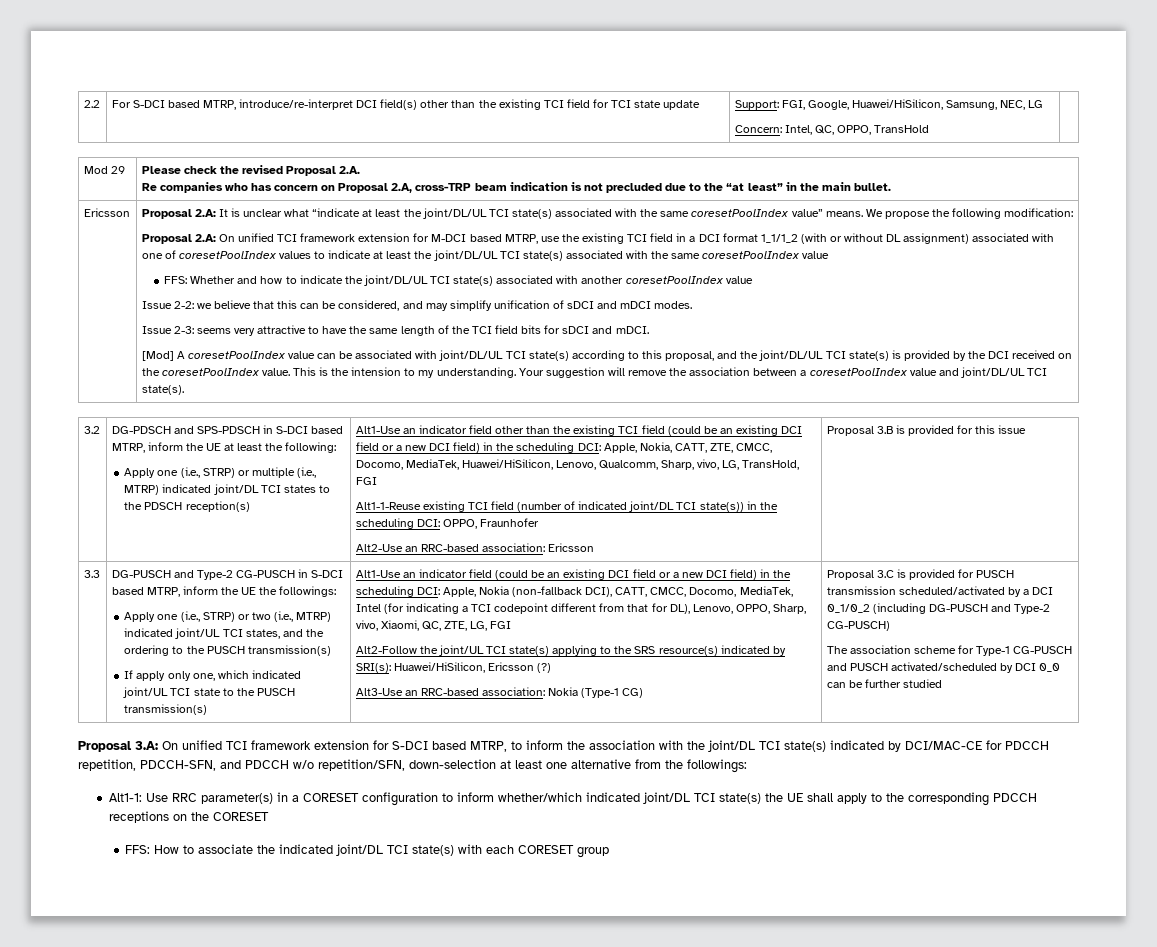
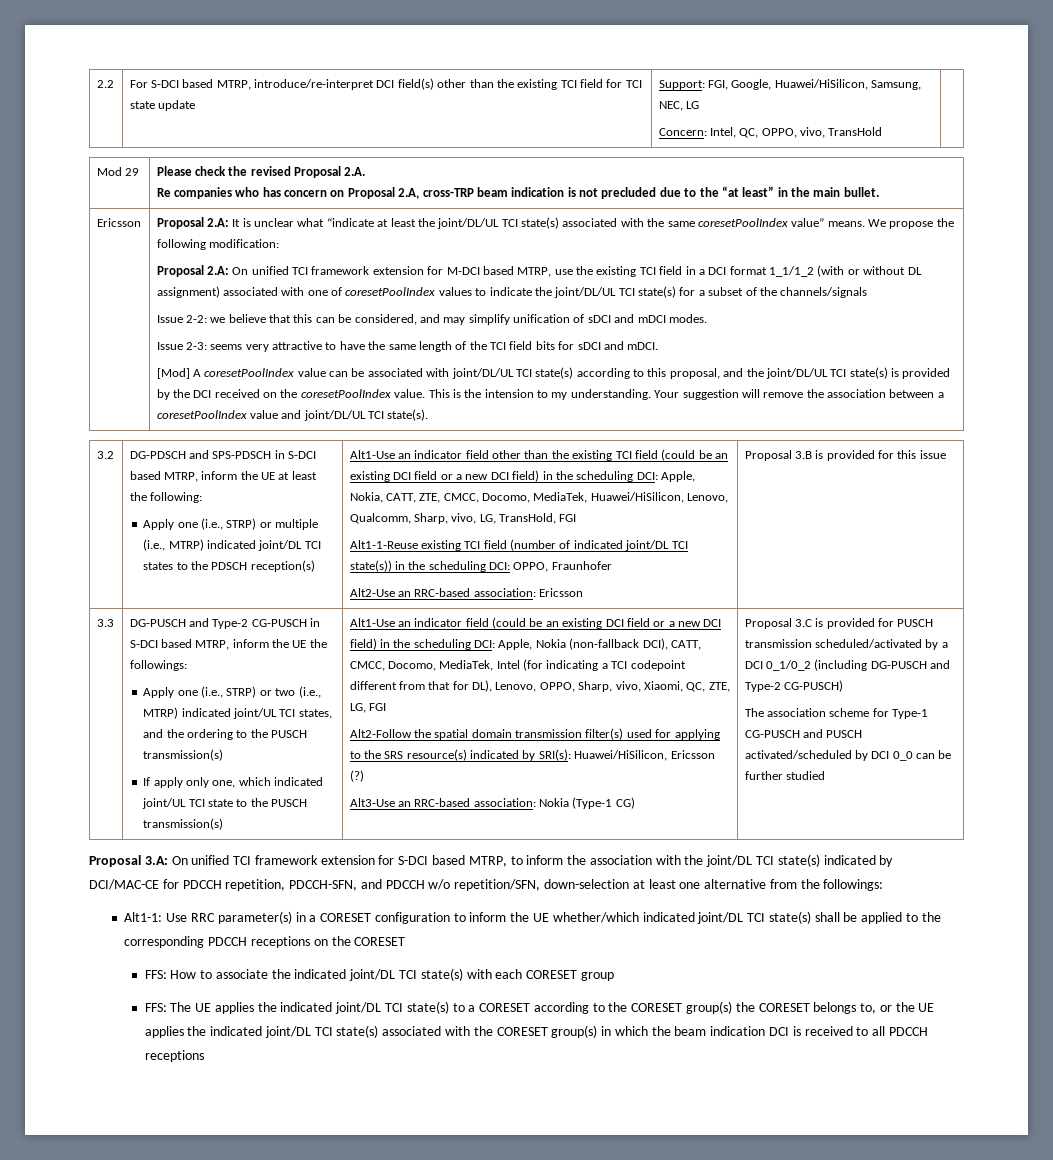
  2.2 | For S-DCI based MTRP, introduce/re-interpret DCI field(s) other than the existing TCI field for TCI state update | Support: FGI, Google, Huawei/HiSilicon, Samsung, NEC, LG
- Concern: Intel, QC, OPPO, TransHold |
+ Concern: Intel, QC, OPPO, vivo, TransHold |
- Proposal 2.A: On unified TCI framework extension for M-DCI based MTRP, use the existing TCI field in a DCI format 1_1/1_2 (with or without DL assignment) associated with one of coresetPoolIndex values to indicate at least the joint/DL/UL TCI state(s) associated with the same coresetPoolIndex value
- FFS: Whether and how to indicate the joint/DL/UL TCI state(s) associated with another coresetPoolIndex value
+ Proposal 2.A: On unified TCI framework extension for M-DCI based MTRP, use the existing TCI field in a DCI format 1_1/1_2 (with or without DL assignment) associated with one of coresetPoolIndex values to indicate the joint/DL/UL TCI state(s) for a subset of the channels/signals
- Alt2-Follow the joint/UL TCI state(s) applying to the SRS resource(s) indicated by SRI(s): Huawei/HiSilicon, Ericsson (?)
+ Alt2-Follow the spatial domain transmission filter(s) used for applying to the SRS resource(s) indicated by SRI(s): Huawei/HiSilicon, Ericsson (?)
- Alt1-1: Use RRC parameter(s) in a CORESET configuration to inform whether/which indicated joint/DL TCI state(s) the UE shall apply to the corresponding PDCCH receptions on the CORESET
+ Alt1-1: Use RRC parameter(s) in a CORESET configuration to inform the UE whether/which indicated joint/DL TCI state(s) shall be applied to the corresponding PDCCH receptions on the CORESET
+ FFS: The UE applies the indicated joint/DL TCI state(s) to a CORESET according to the CORESET group(s) the CORESET belongs to, or the UE applies the indicated joint/DL TCI state(s) associated with the CORESET group(s) in which the beam indication DCI is received to all PDCCH receptions

